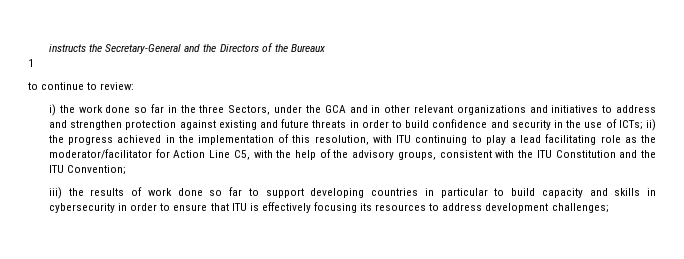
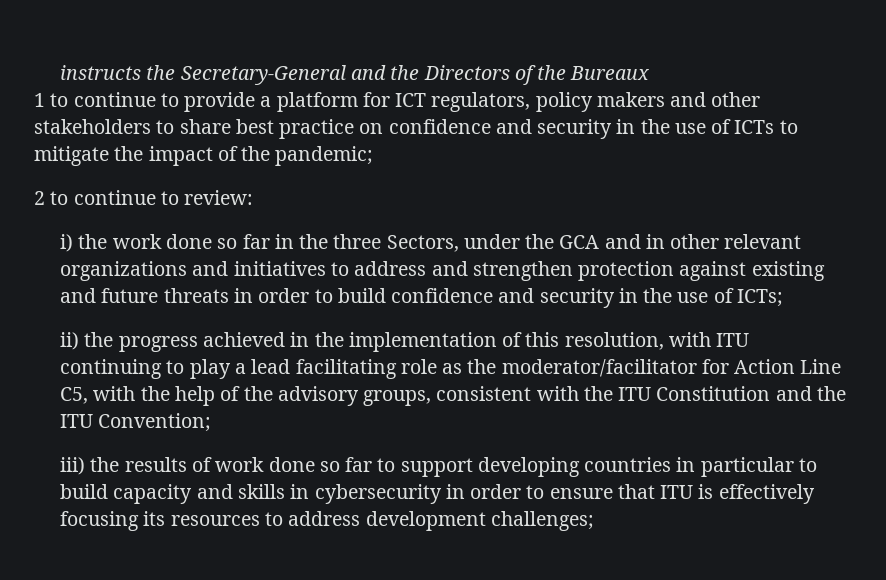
- 1
- to continue to review:
+ 1 to continue to provide a platform for ICT regulators, policy makers and other stakeholders to share best practice on confidence and security in the use of ICTs to mitigate the impact of the pandemic;
+ 2 to continue to review:
- i) the work done so far in the three Sectors, under the GCA and in other relevant organizations and initiatives to address and strengthen protection against existing and future threats in order to build confidence and security in the use of ICTs; ii) the progress achieved in the implementation of this resolution, with ITU continuing to play a lead facilitating role as the moderator/facilitator for Action Line C5, with the help of the advisory groups, consistent with the ITU Constitution and the ITU Convention;
+ i) the work done so far in the three Sectors, under the GCA and in other relevant organizations and initiatives to address and strengthen protection against existing and future threats in order to build confidence and security in the use of ICTs;
+ ii) the progress achieved in the implementation of this resolution, with ITU continuing to play a lead facilitating role as the moderator/facilitator for Action Line C5, with the help of the advisory groups, consistent with the ITU Constitution and the ITU Convention;

